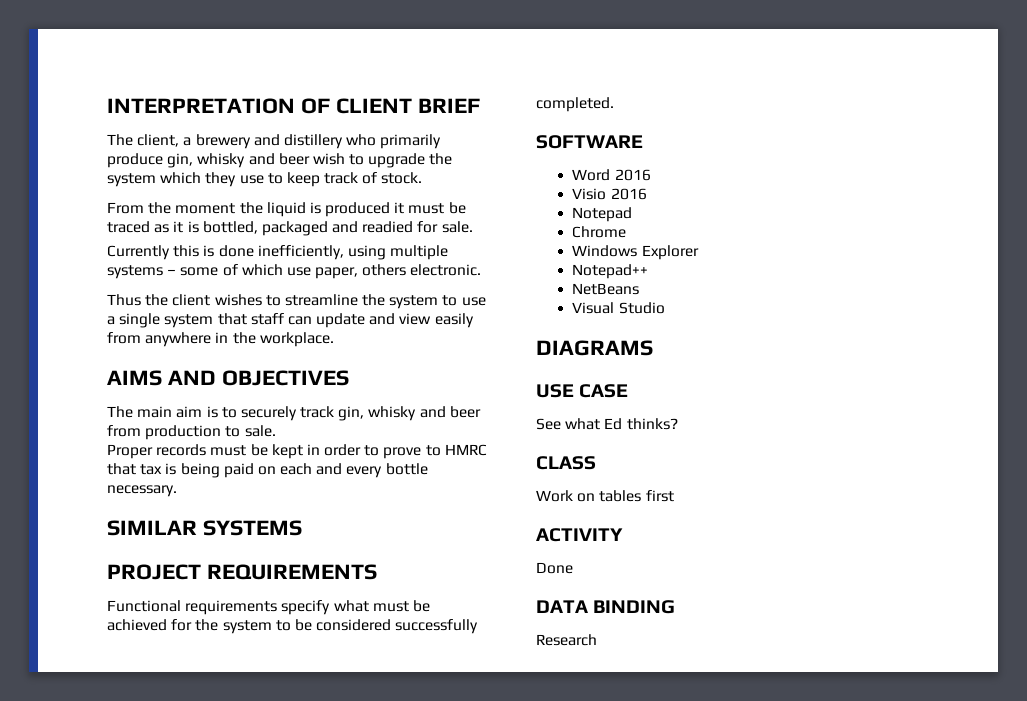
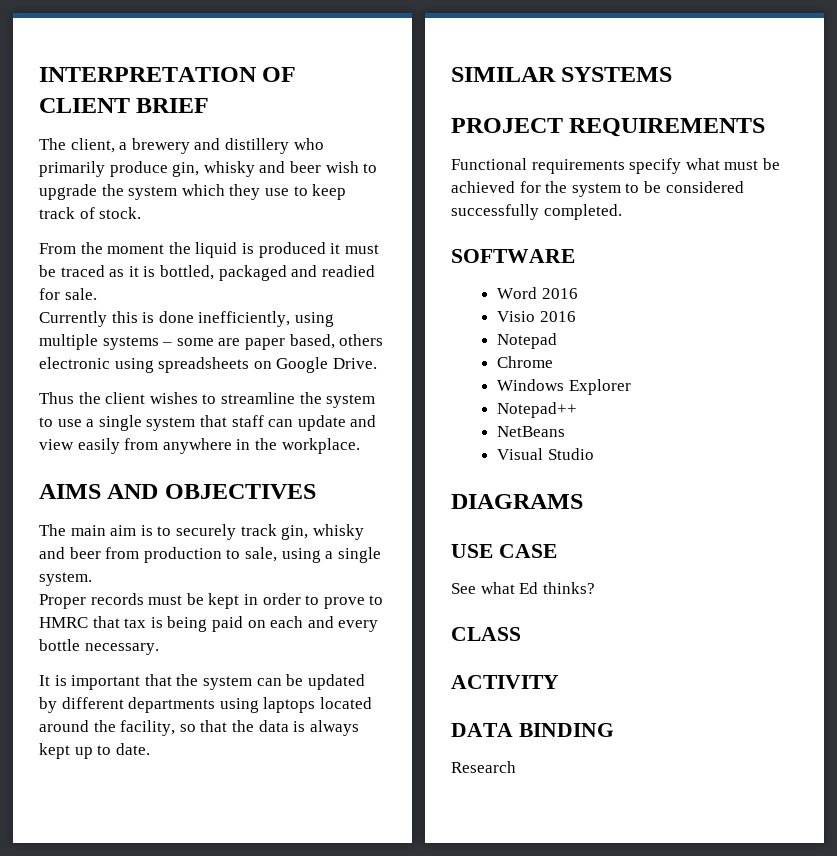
- Currently this is done inefficiently, using multiple systems – some of which use paper, others electronic.
+ Currently this is done inefficiently, using multiple systems – some are paper based, others electronic using spreadsheets on Google Drive.
- The main aim is to securely track gin, whisky and beer from production to sale.
+ The main aim is to securely track gin, whisky and beer from production to sale, using a single system.
+ It is important that the system can be updated by different departments using laptops located around the facility, so that the data is always kept up to date.
- Work on tables first
- Done

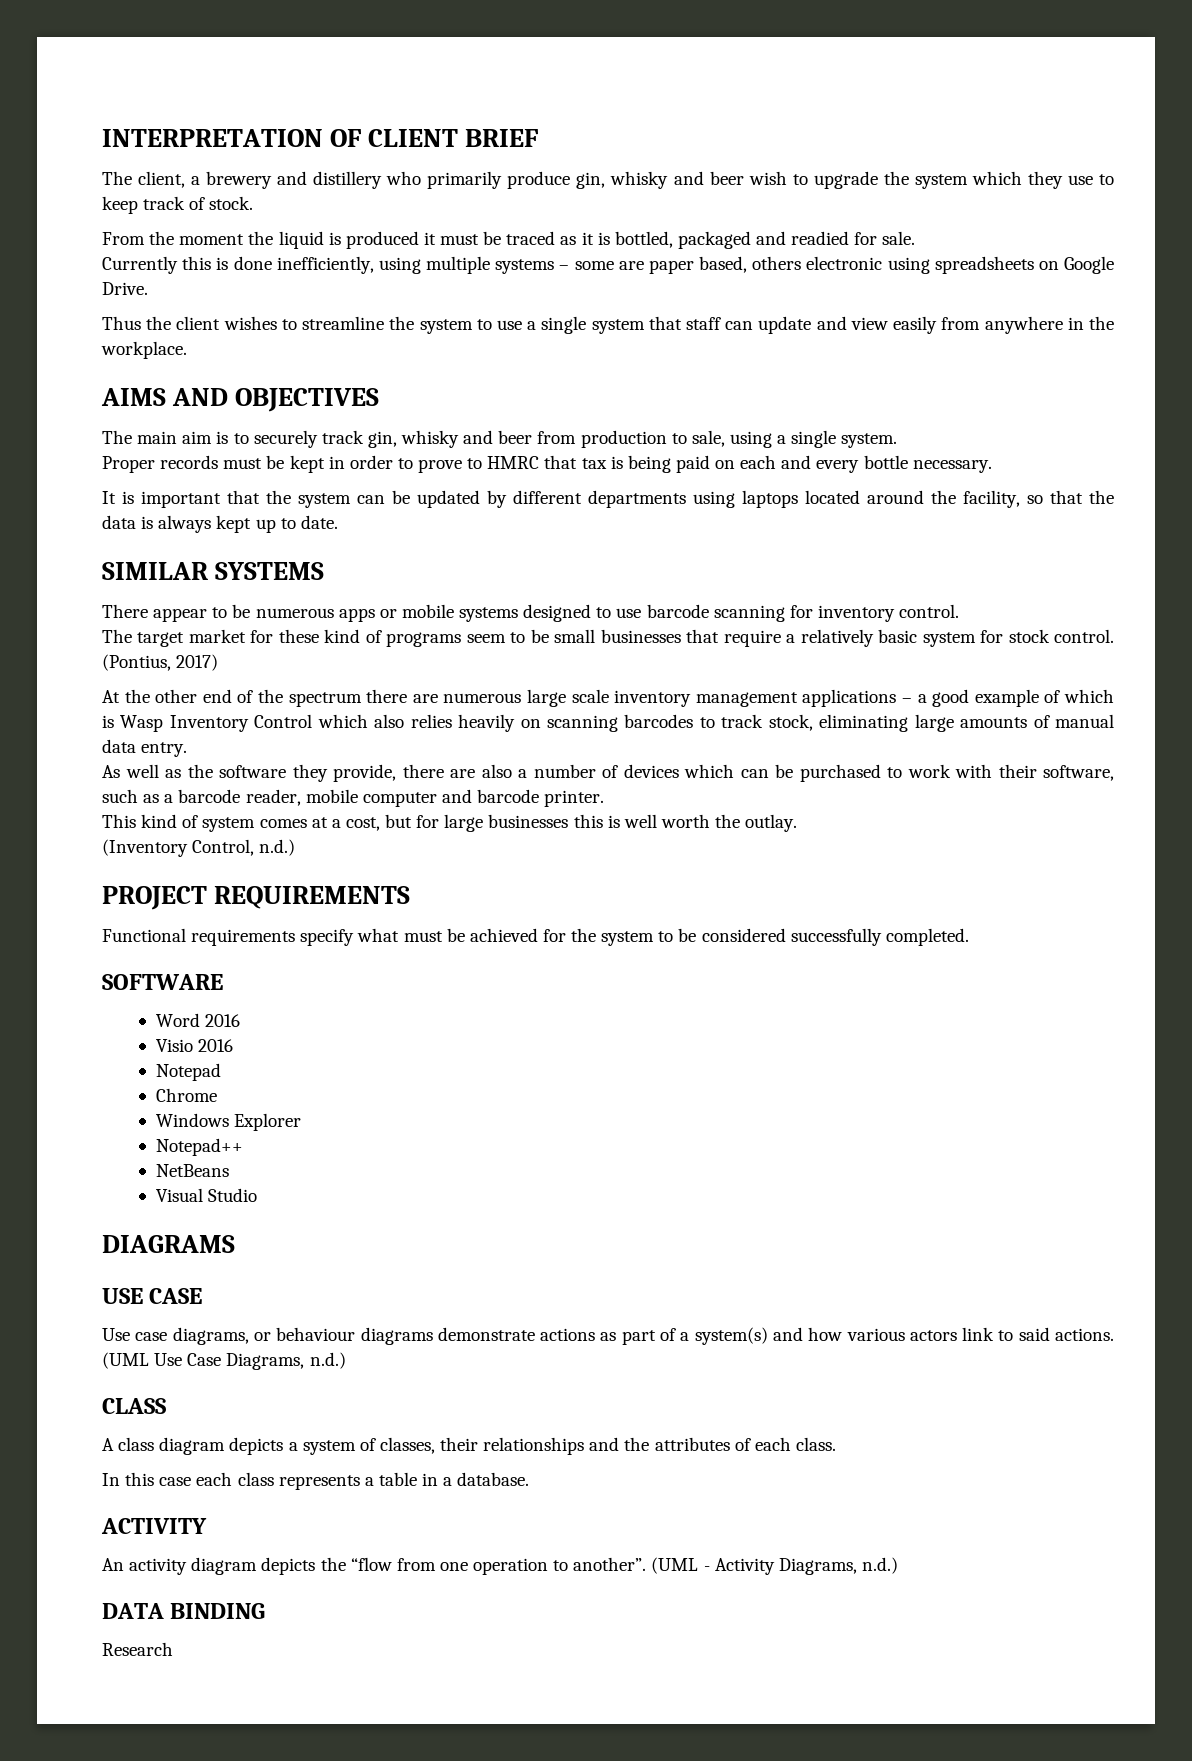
+ There appear to be numerous apps or mobile systems designed to use barcode scanning for inventory control.
+ The target market for these kind of programs seem to be small businesses that require a relatively basic system for stock control. (Pontius, 2017)
+ At the other end of the spectrum there are numerous large scale inventory management applications – a good example of which is Wasp Inventory Control which also relies heavily on scanning barcodes to track stock, eliminating large amounts of manual data entry.
+ As well as the software they provide, there are also a number of devices which can be purchased to work with their software, such as a barcode reader, mobile computer and barcode printer.
+ This kind of system comes at a cost, but for large businesses this is well worth the outlay.
+ (Inventory Control, n.d.)
- See what Ed thinks?
+ Use case diagrams, or behaviour diagrams demonstrate actions as part of a system(s) and how various actors link to said actions. (UML Use Case Diagrams, n.d.)
  CLASS
+ A class diagram depicts a system of classes, their relationships and the attributes of each class.
+ In this case each class represents a table in a database.
  ACTIVITY
+ An activity diagram depicts the “flow from one operation to another”. (UML - Activity Diagrams, n.d.)

